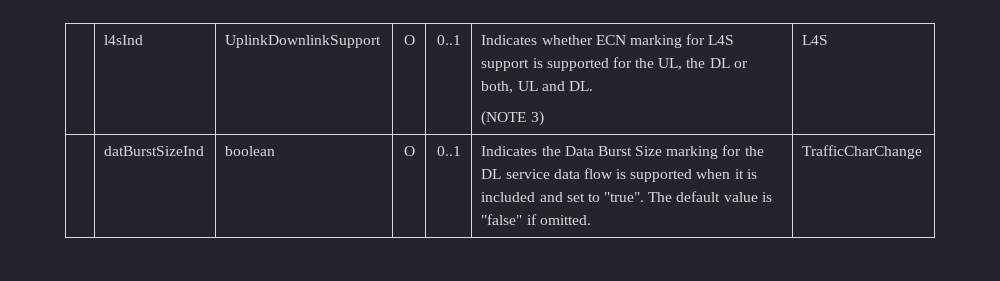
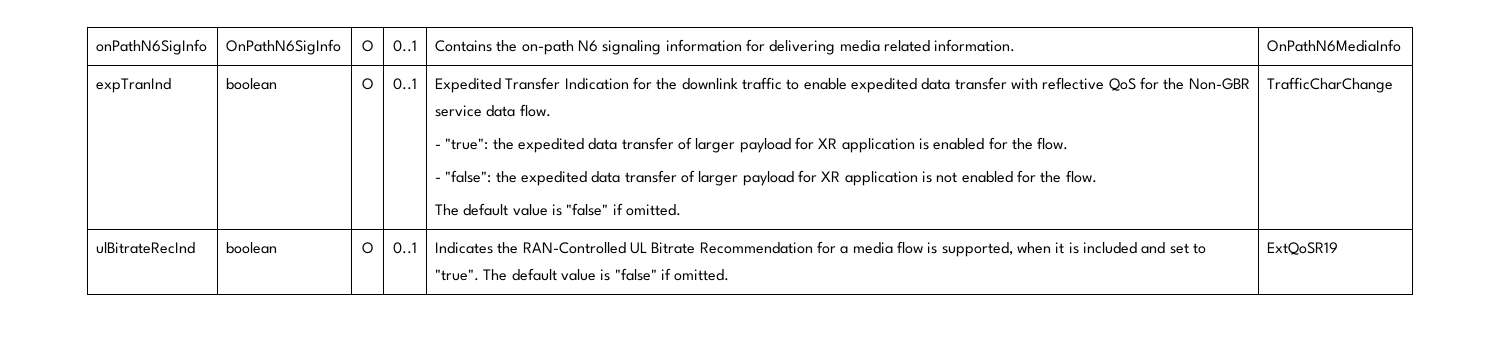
- | l4sInd | UplinkDownlinkSupport | O | 0..1 | Indicates whether ECN marking for L4S support is supported for the UL, the DL or both, UL and DL.
- (NOTE 3) | L4S
- | datBurstSizeInd | boolean | O | 0..1 | Indicates the Data Burst Size marking for the DL service data flow is supported when it is included and set to "true". The default value is "false" if omitted. | TrafficCharChange
+ onPathN6SigInfo | OnPathN6SigInfo | O | 0..1 | Contains the on-path N6 signaling information for delivering media related information. | OnPathN6MediaInfo
+ expTranInd | boolean | O | 0..1 | Expedited Transfer Indication for the downlink traffic to enable expedited data transfer with reflective QoS for the Non-GBR service data flow.
+ - "true": the expedited data transfer of larger payload for XR application is enabled for the flow.
+ - "false": the expedited data transfer of larger payload for XR application is not enabled for the flow.
+ The default value is "false" if omitted. | TrafficCharChange
+ ulBitrateRecInd | boolean | O | 0..1 | Indicates the RAN-Controlled UL Bitrate Recommendation for a media flow is supported, when it is included and set to "true". The default value is "false" if omitted. | ExtQoSR19

